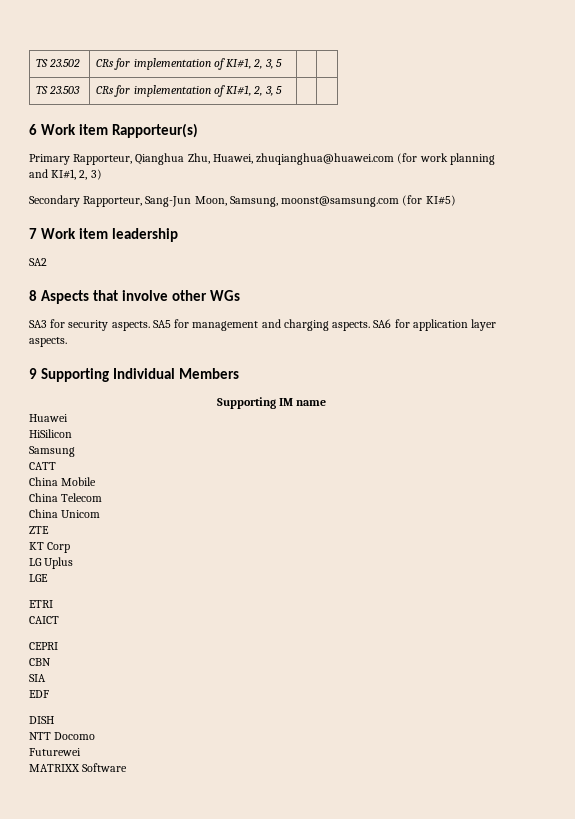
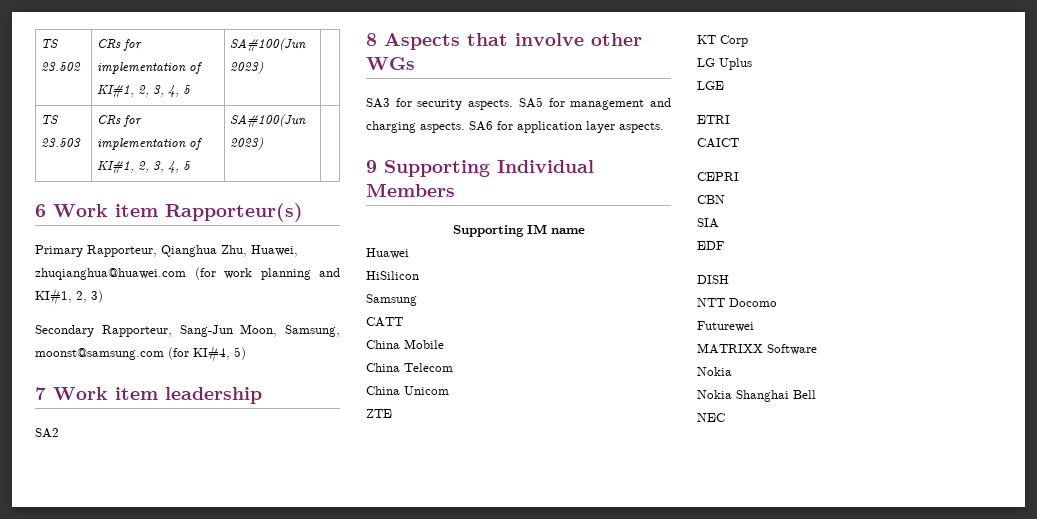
- TS 23.502 | CRs for implementation of KI#1, 2, 3, 5 | |
+ TS 23.502 | CRs for implementation of KI#1, 2, 3, 4, 5 | SA#100(Jun 2023) |
- TS 23.503 | CRs for implementation of KI#1, 2, 3, 5 | |
+ TS 23.503 | CRs for implementation of KI#1, 2, 3, 4, 5 | SA#100(Jun 2023) |
- Secondary Rapporteur, Sang-Jun Moon, Samsung, moonst@samsung.com (for KI#5)
+ Secondary Rapporteur, Sang-Jun Moon, Samsung, moonst@samsung.com (for KI#4, 5)
  MATRIXX Software
+ Nokia
+ Nokia Shanghai Bell
+ NEC

